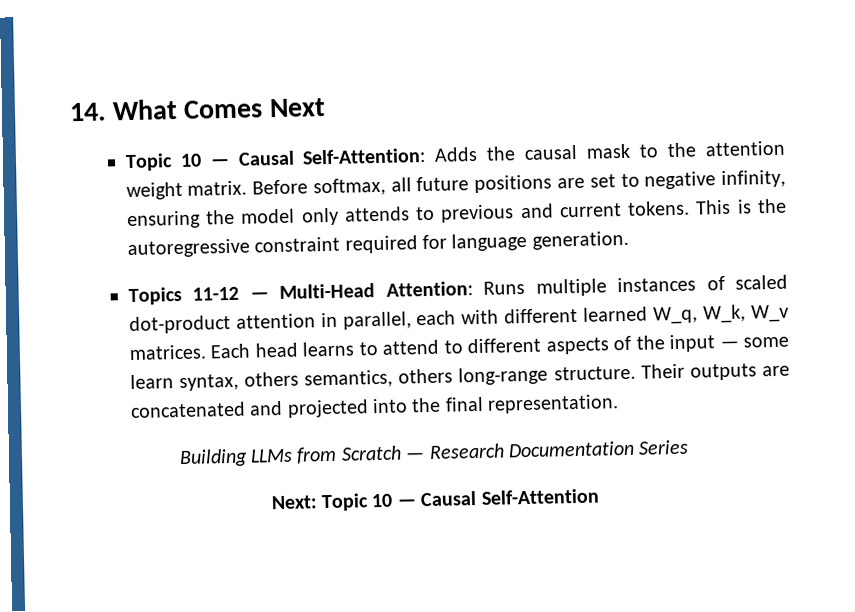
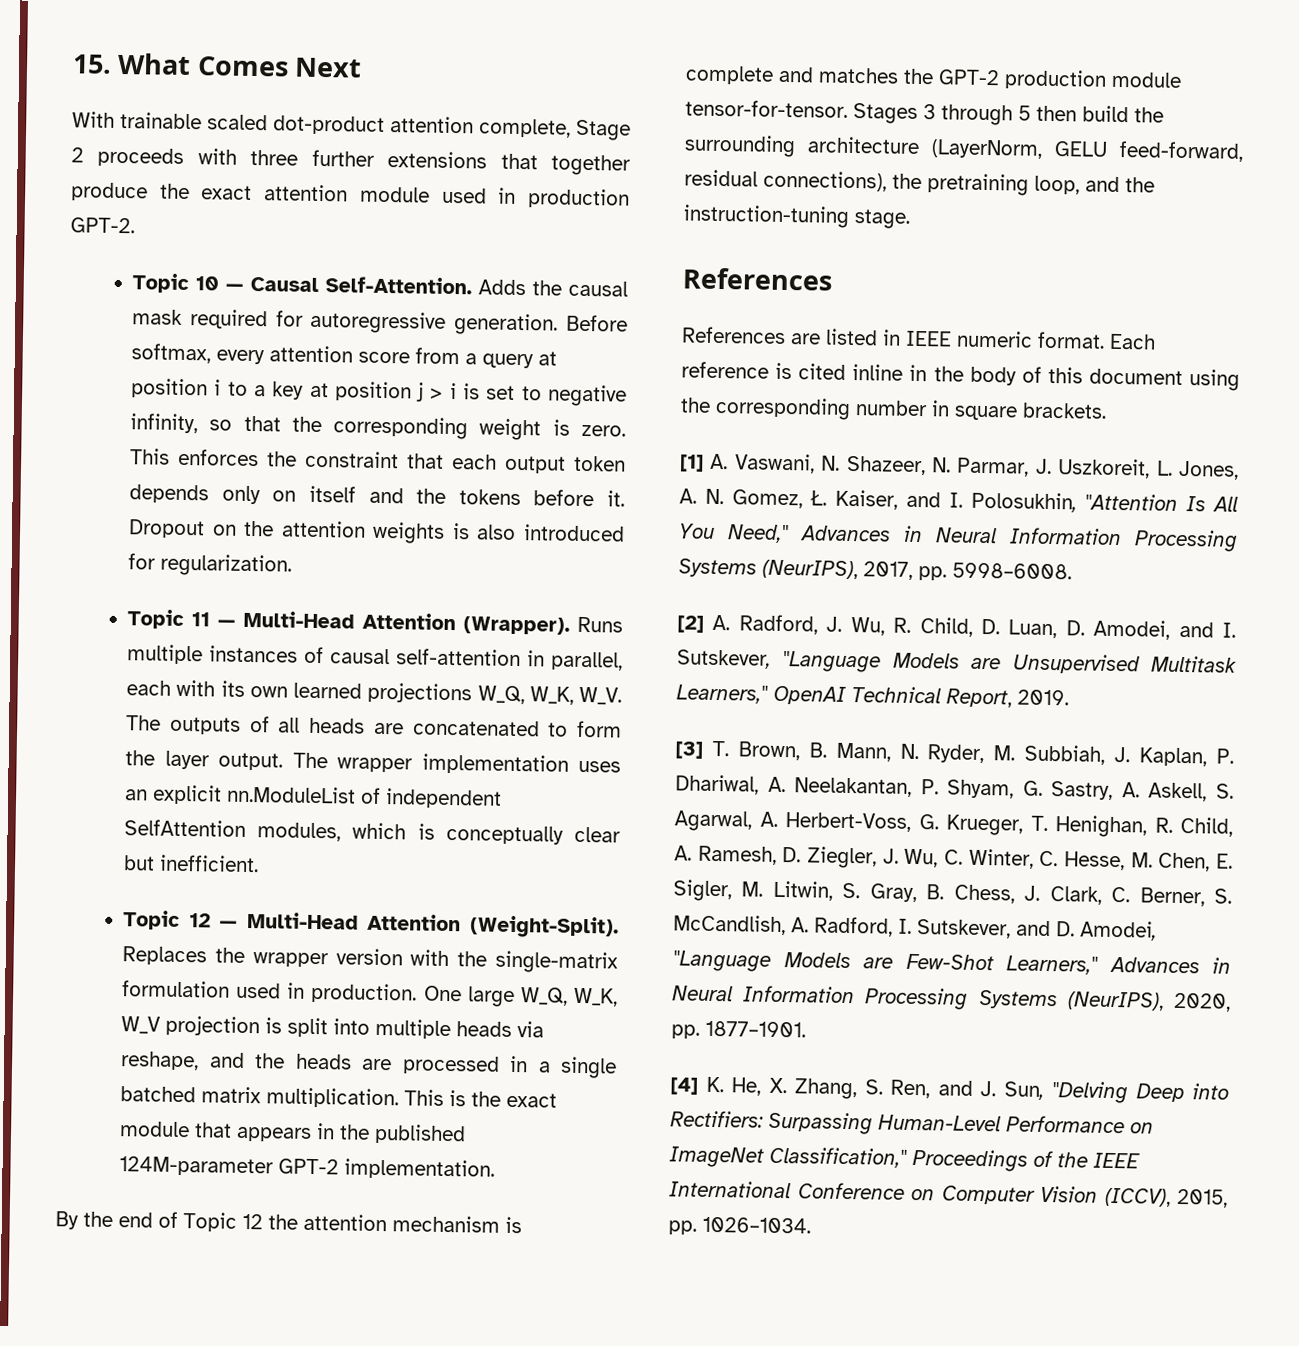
- 14. What Comes Next
+ 15. What Comes Next
- Topic 10 — Causal Self-Attention: Adds the causal mask to the attention weight matrix. Before softmax, all future positions are set to negative infinity, ensuring the model only attends to previous and current tokens. This is the autoregressive constraint required for language generation.
- Topics 11-12 — Multi-Head Attention: Runs multiple instances of scaled dot-product attention in parallel, each with different learned W_q, W_k, W_v matrices. Each head learns to attend to different aspects of the input — some learn syntax, others semantics, others long-range structure. Their outputs are concatenated and projected into the final representation.
- Building LLMs from Scratch — Research Documentation Series
- Next: Topic 10 — Causal Self-Attention
+ With trainable scaled dot-product attention complete, Stage 2 proceeds with three further extensions that together produce the exact attention module used in production GPT-2.
+ Topic 10 — Causal Self-Attention. Adds the causal mask required for autoregressive generation. Before softmax, every attention score from a query at position i to a key at position j > i is set to negative infinity, so that the corresponding weight is zero. This enforces the constraint that each output token depends only on itself and the tokens before it. Dropout on the attention weights is also introduced for regularization.
+ Topic 11 — Multi-Head Attention (Wrapper). Runs multiple instances of causal self-attention in parallel, each with its own learned projections W_Q, W_K, W_V. The outputs of all heads are concatenated to form the layer output. The wrapper implementation uses an explicit nn.ModuleList of independent SelfAttention modules, which is conceptually clear but inefficient.
+ Topic 12 — Multi-Head Attention (Weight-Split). Replaces the wrapper version with the single-matrix formulation used in production. One large W_Q, W_K, W_V projection is split into multiple heads via reshape, and the heads are processed in a single batched matrix multiplication. This is the exact module that appears in the published 124M-parameter GPT-2 implementation.
+ By the end of Topic 12 the attention mechanism is complete and matches the GPT-2 production module tensor-for-tensor. Stages 3 through 5 then build the surrounding architecture (LayerNorm, GELU feed-forward, residual connections), the pretraining loop, and the instruction-tuning stage.
+ References
+ References are listed in IEEE numeric format. Each reference is cited inline in the body of this document using the corresponding number in square brackets.
+ [1] A. Vaswani, N. Shazeer, N. Parmar, J. Uszkoreit, L. Jones, A. N. Gomez, Ł. Kaiser, and I. Polosukhin, "Attention Is All You Need," Advances in Neural Information Processing Systems (NeurIPS), 2017, pp. 5998–6008.
+ [2] A. Radford, J. Wu, R. Child, D. Luan, D. Amodei, and I. Sutskever, "Language Models are Unsupervised Multitask Learners," OpenAI Technical Report, 2019.
+ [3] T. Brown, B. Mann, N. Ryder, M. Subbiah, J. Kaplan, P. Dhariwal, A. Neelakantan, P. Shyam, G. Sastry, A. Askell, S. Agarwal, A. Herbert-Voss, G. Krueger, T. Henighan, R. Child, A. Ramesh, D. Ziegler, J. Wu, C. Winter, C. Hesse, M. Chen, E. Sigler, M. Litwin, S. Gray, B. Chess, J. Clark, C. Berner, S. McCandlish, A. Radford, I. Sutskever, and D. Amodei, "Language Models are Few-Shot Learners," Advances in Neural Information Processing Systems (NeurIPS), 2020, pp. 1877–1901.
+ [4] K. He, X. Zhang, S. Ren, and J. Sun, "Delving Deep into Rectifiers: Surpassing Human-Level Performance on ImageNet Classification," Proceedings of the IEEE International Conference on Computer Vision (ICCV), 2015, pp. 1026–1034.

